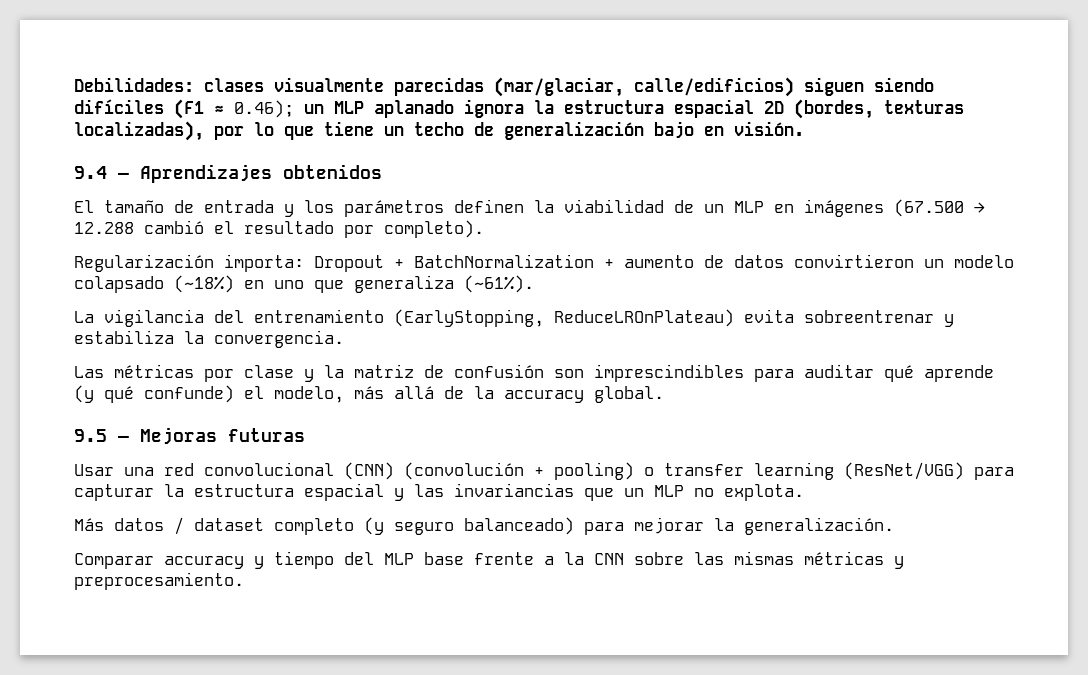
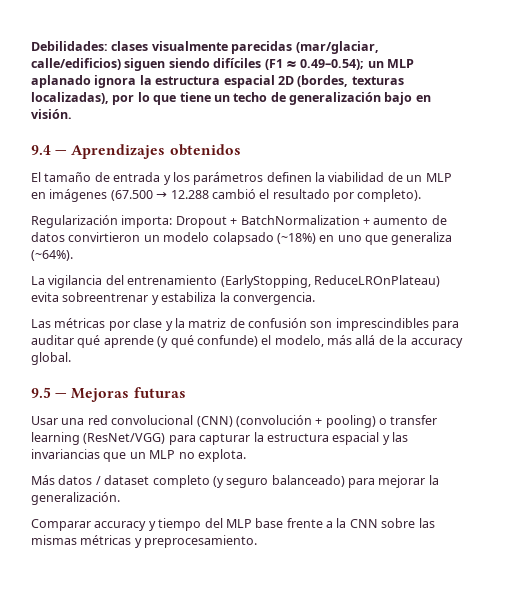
- Debilidades: clases visualmente parecidas (mar/glaciar, calle/edificios) siguen siendo difíciles (F1 ≈ 0.46); un MLP aplanado ignora la estructura espacial 2D (bordes, texturas localizadas), por lo que tiene un techo de generalización bajo en visión.
+ Debilidades: clases visualmente parecidas (mar/glaciar, calle/edificios) siguen siendo difíciles (F1 ≈ 0.49–0.54); un MLP aplanado ignora la estructura espacial 2D (bordes, texturas localizadas), por lo que tiene un techo de generalización bajo en visión.
- Regularización importa: Dropout + BatchNormalization + aumento de datos convirtieron un modelo colapsado (~18%) en uno que generaliza (~61%).
+ Regularización importa: Dropout + BatchNormalization + aumento de datos convirtieron un modelo colapsado (~18%) en uno que generaliza (~64%).

